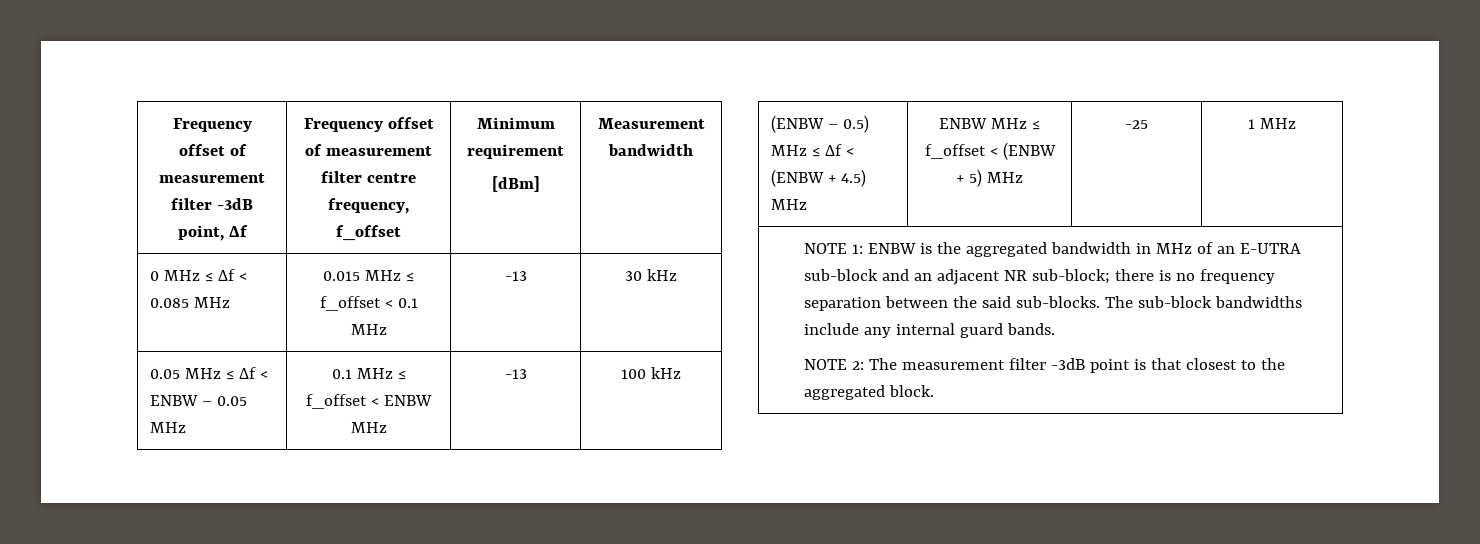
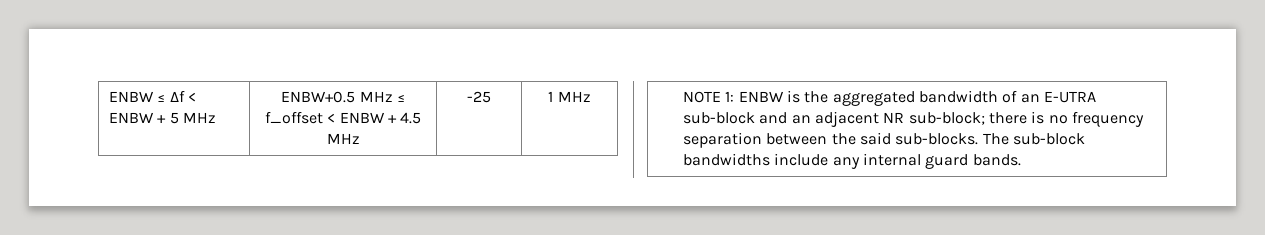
- Frequency offset of measurement filter -3dB point, Δf | Frequency offset of measurement filter centre frequency, f_offset | Minimum requirement
- [dBm] | Measurement bandwidth
- 0 MHz ≤ Δf < 0.085 MHz | 0.015 MHz ≤ f_offset < 0.1 MHz | -13 | 30 kHz
- 0.05 MHz ≤ Δf < ENBW – 0.05 MHz | 0.1 MHz ≤ f_offset < ENBW MHz | -13 | 100 kHz
- (ENBW – 0.5) MHz ≤ Δf < (ENBW + 4.5) MHz | ENBW MHz ≤ f_offset < (ENBW + 5) MHz | -25 | 1 MHz
+ ENBW ≤ Δf < ENBW + 5 MHz | ENBW+0.5 MHz ≤ f_offset < ENBW + 4.5 MHz | -25 | 1 MHz
- NOTE 1: ENBW is the aggregated bandwidth in MHz of an E-UTRA sub-block and an adjacent NR sub-block; there is no frequency separation between the said sub-blocks.
+ NOTE 1: ENBW is the aggregated bandwidth of an E-UTRA sub-block and an adjacent NR sub-block; there is no frequency separation between the said sub-blocks.
- NOTE 2: The measurement filter -3dB point is that closest to the aggregated block.

